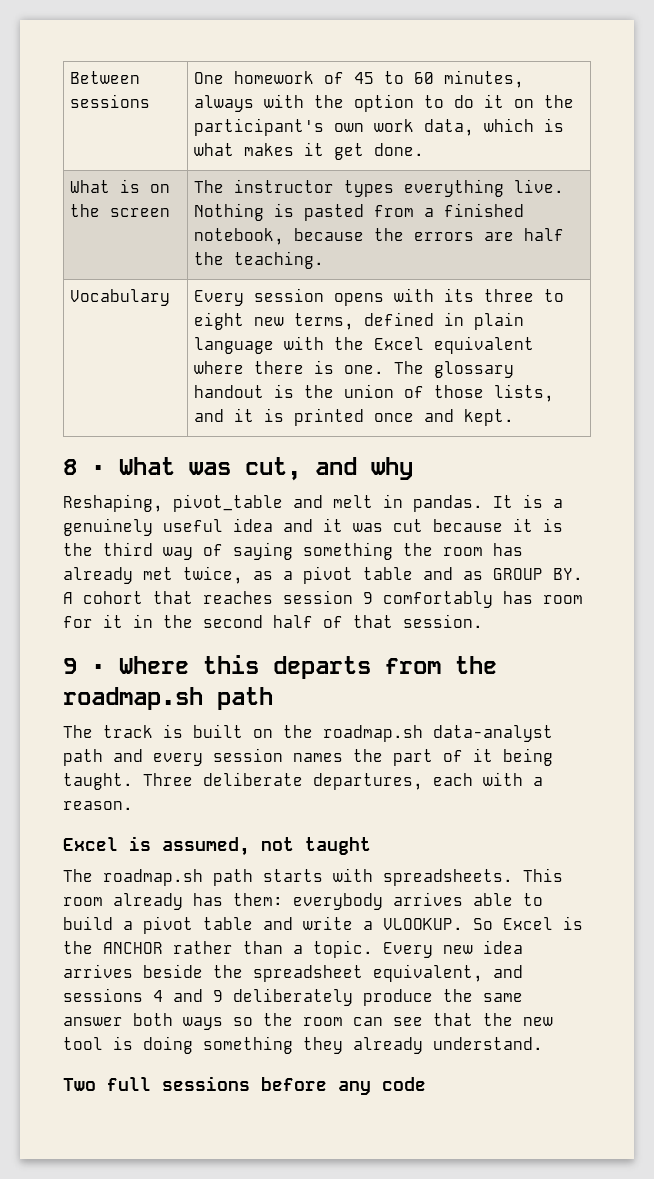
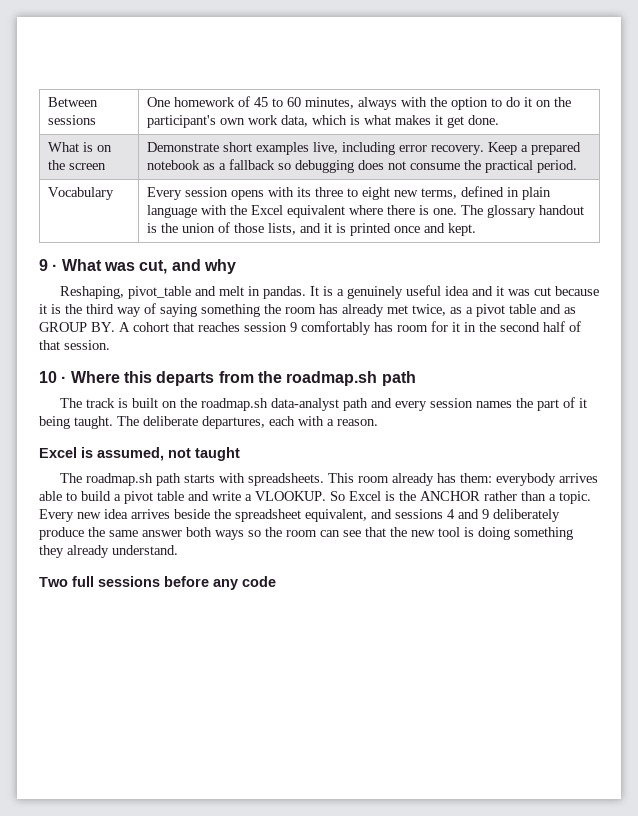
- What is on the screen | The instructor types everything live. Nothing is pasted from a finished notebook, because the errors are half the teaching.
+ What is on the screen | Demonstrate short examples live, including error recovery. Keep a prepared notebook as a fallback so debugging does not consume the practical period.
- 8 · What was cut, and why
+ 9 · What was cut, and why
- 9 · Where this departs from the roadmap.sh path
+ 10 · Where this departs from the roadmap.sh path
- Three deliberate departures, each with a reason.
+ The deliberate departures, each with a reason.

